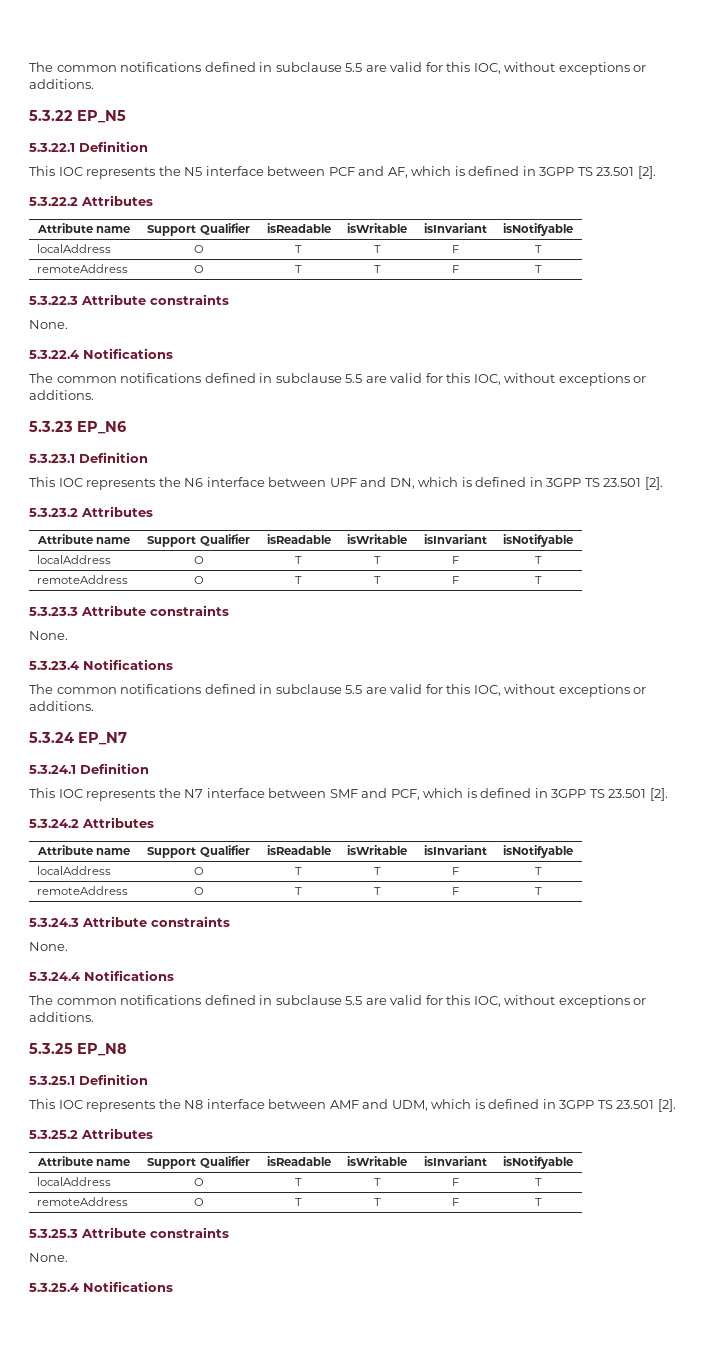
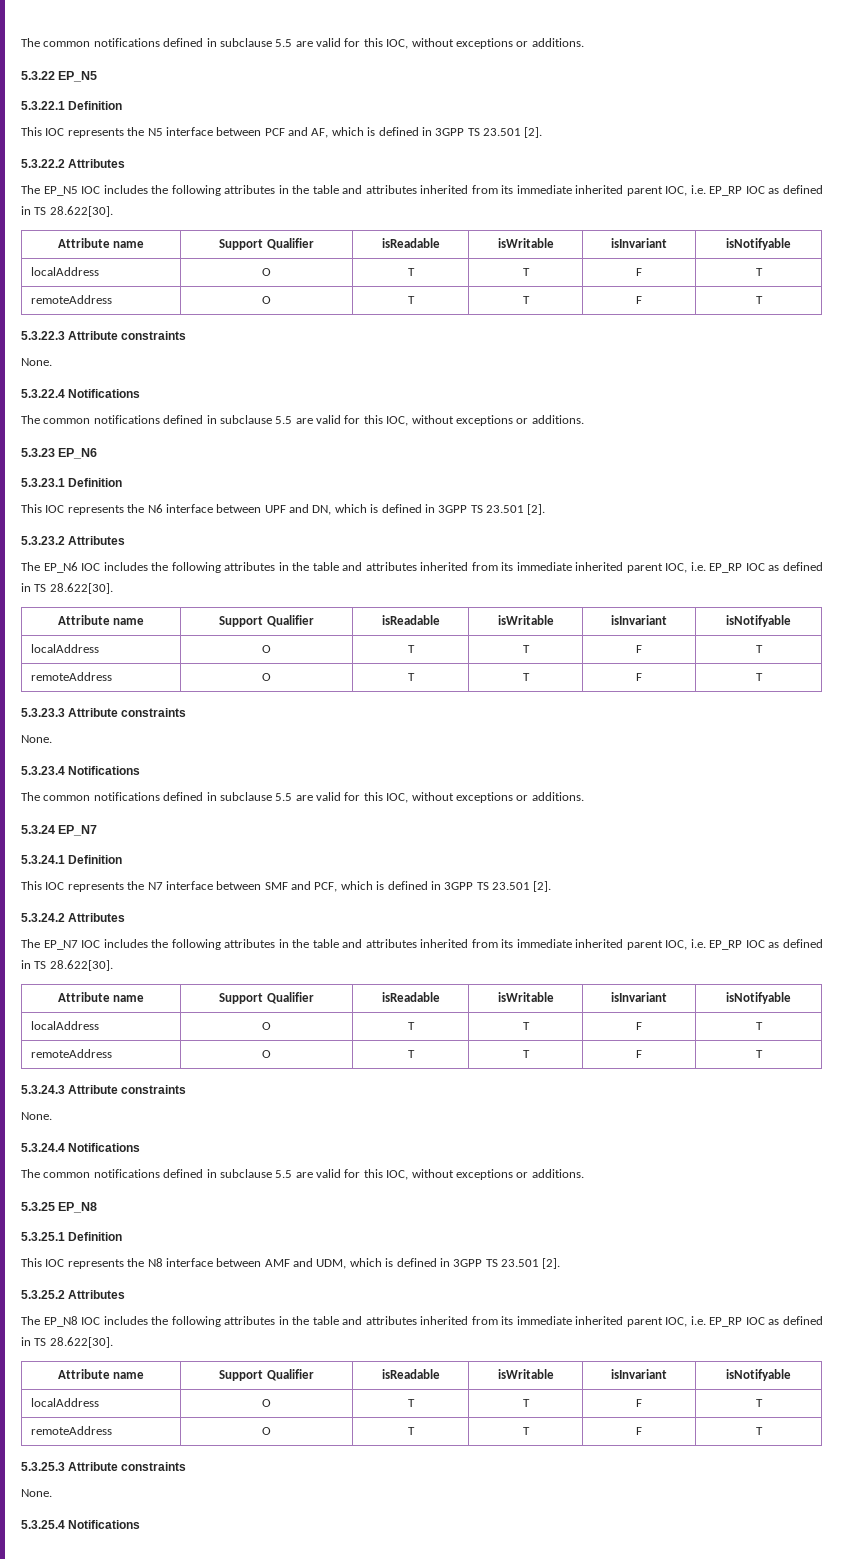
+ The EP_N5 IOC includes the following attributes in the table and attributes inherited from its immediate inherited parent IOC, i.e. EP_RP IOC as defined in TS 28.622[30].
+ The EP_N6 IOC includes the following attributes in the table and attributes inherited from its immediate inherited parent IOC, i.e. EP_RP IOC as defined in TS 28.622[30].
+ The EP_N7 IOC includes the following attributes in the table and attributes inherited from its immediate inherited parent IOC, i.e. EP_RP IOC as defined in TS 28.622[30].
+ The EP_N8 IOC includes the following attributes in the table and attributes inherited from its immediate inherited parent IOC, i.e. EP_RP IOC as defined in TS 28.622[30].

